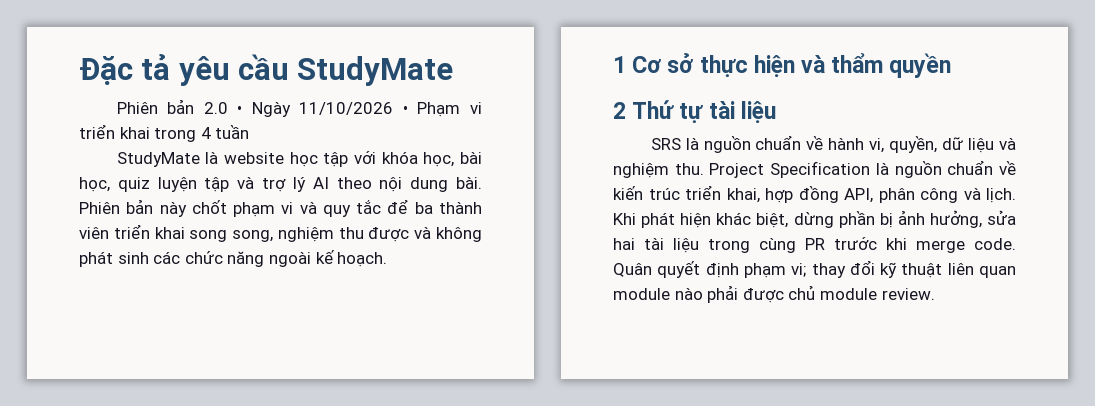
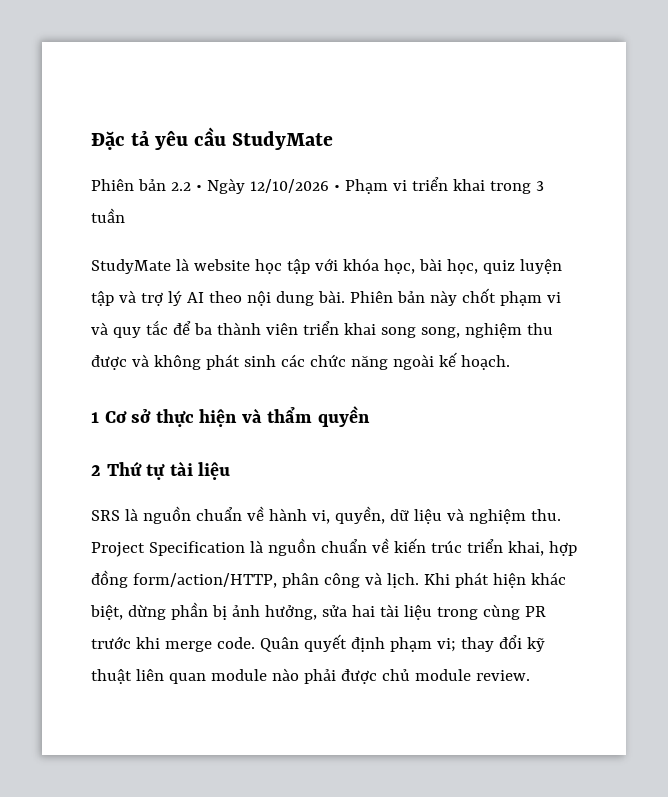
- Phiên bản 2.0 • Ngày 11/10/2026 • Phạm vi triển khai trong 4 tuần
+ Phiên bản 2.2 • Ngày 12/10/2026 • Phạm vi triển khai trong 3 tuần
- Project Specification là nguồn chuẩn về kiến trúc triển khai, hợp đồng API, phân công và lịch.
+ Project Specification là nguồn chuẩn về kiến trúc triển khai, hợp đồng form/action/HTTP, phân công và lịch.

